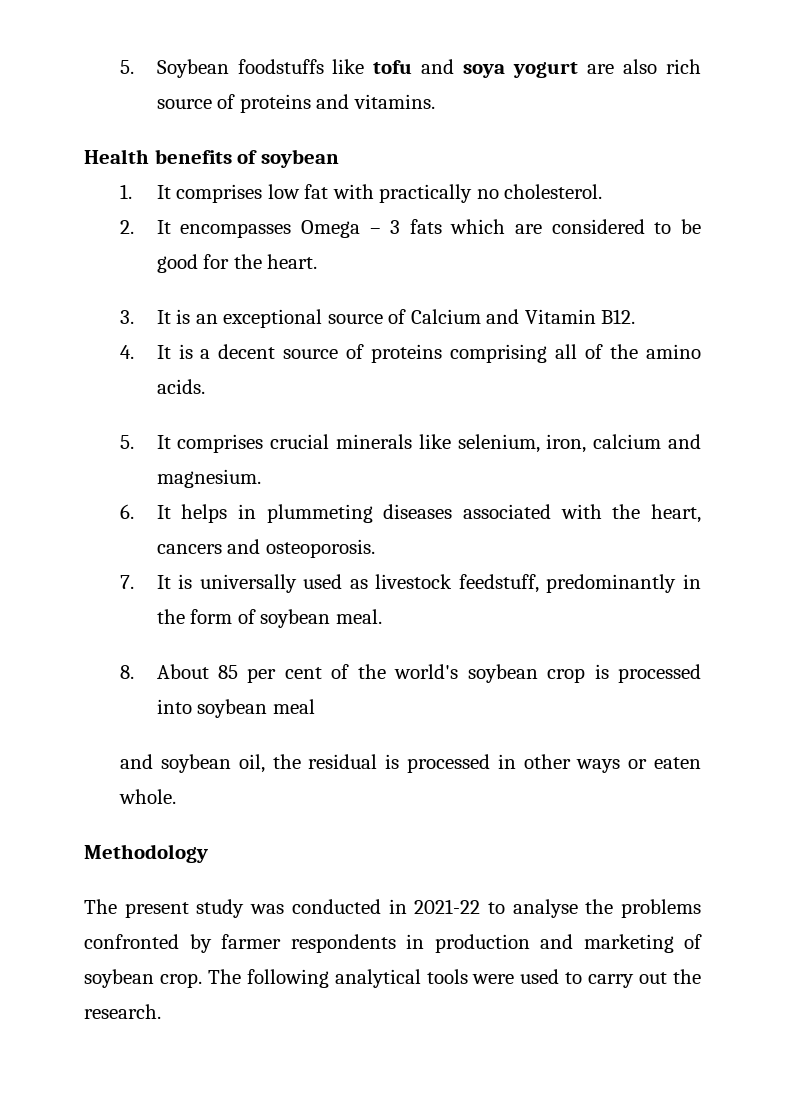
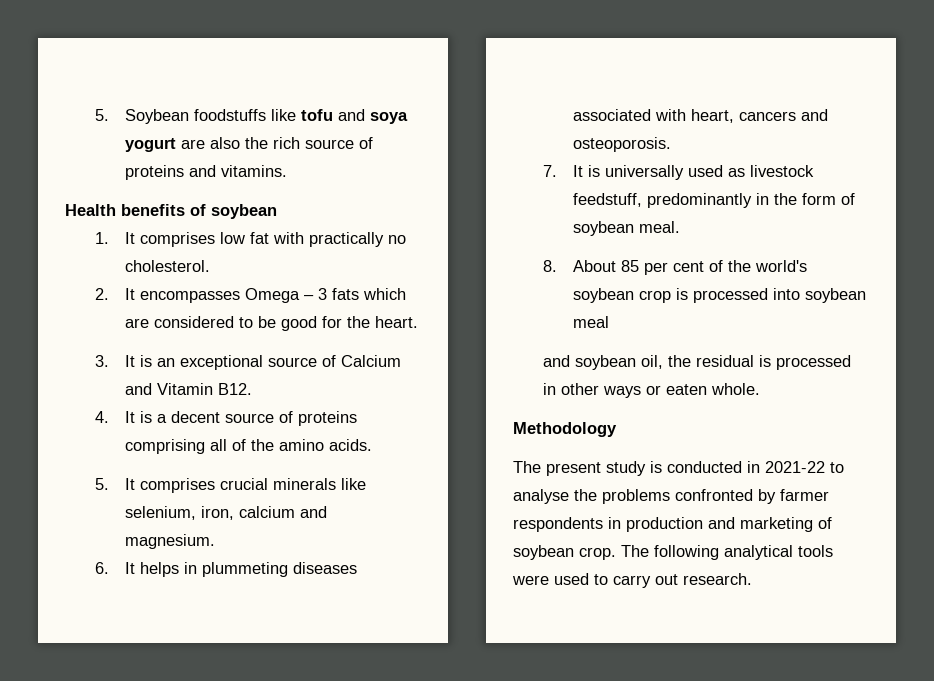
- 5. Soybean foodstuffs like tofu and soya yogurt are also rich source of proteins and vitamins.
+ 5. Soybean foodstuffs like tofu and soya yogurt are also the rich source of proteins and vitamins.
- 6. It helps in plummeting diseases associated with the heart, cancers and osteoporosis.
+ 6. It helps in plummeting diseases associated with heart, cancers and osteoporosis.
- The present study was conducted in 2021-22 to analyse the problems confronted by farmer respondents in production and marketing of soybean crop.
+ The present study is conducted in 2021-22 to analyse the problems confronted by farmer respondents in production and marketing of soybean crop.
- The following analytical tools were used to carry out the research.
+ The following analytical tools were used to carry out research.

